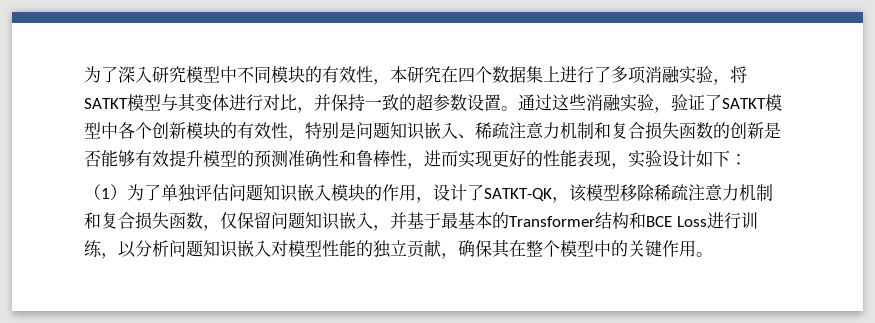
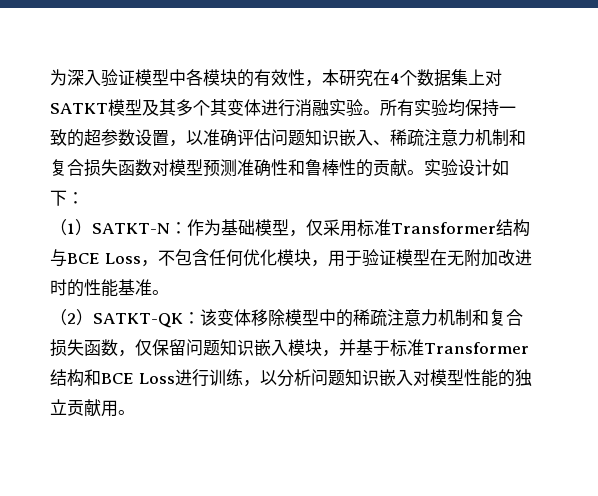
- 为了深入研究模型中不同模块的有效性，本研究在四个数据集上进行了多项消融实验，将SATKT模型与其变体进行对比，并保持一致的超参数设置。通过这些消融实验，验证了SATKT模型中各个创新模块的有效性，特别是问题知识嵌入、稀疏注意力机制和复合损失函数的创新是否能够有效提升模型的预测准确性和鲁棒性，进而实现更好的性能表现，实验设计如下：
+ 为深入验证模型中各模块的有效性，本研究在4个数据集上对SATKT模型及其多个其变体进行消融实验。所有实验均保持一致的超参数设置，以准确评估问题知识嵌入、稀疏注意力机制和复合损失函数对模型预测准确性和鲁棒性的贡献。实验设计如下：
- （1）为了单独评估问题知识嵌入模块的作用，设计了SATKT-QK，该模型移除稀疏注意力机制和复合损失函数，仅保留问题知识嵌入，并基于最基本的Transformer结构和BCE Loss进行训练，以分析问题知识嵌入对模型性能的独立贡献，确保其在整个模型中的关键作用。
+ （1）SATKT-N：作为基础模型，仅采用标准Transformer结构与BCE Loss，不包含任何优化模块，用于验证模型在无附加改进时的性能基准。
+ （2）SATKT-QK：该变体移除模型中的稀疏注意力机制和复合损失函数，仅保留问题知识嵌入模块，并基于标准Transformer结构和BCE Loss进行训练，以分析问题知识嵌入对模型性能的独立贡献用。

